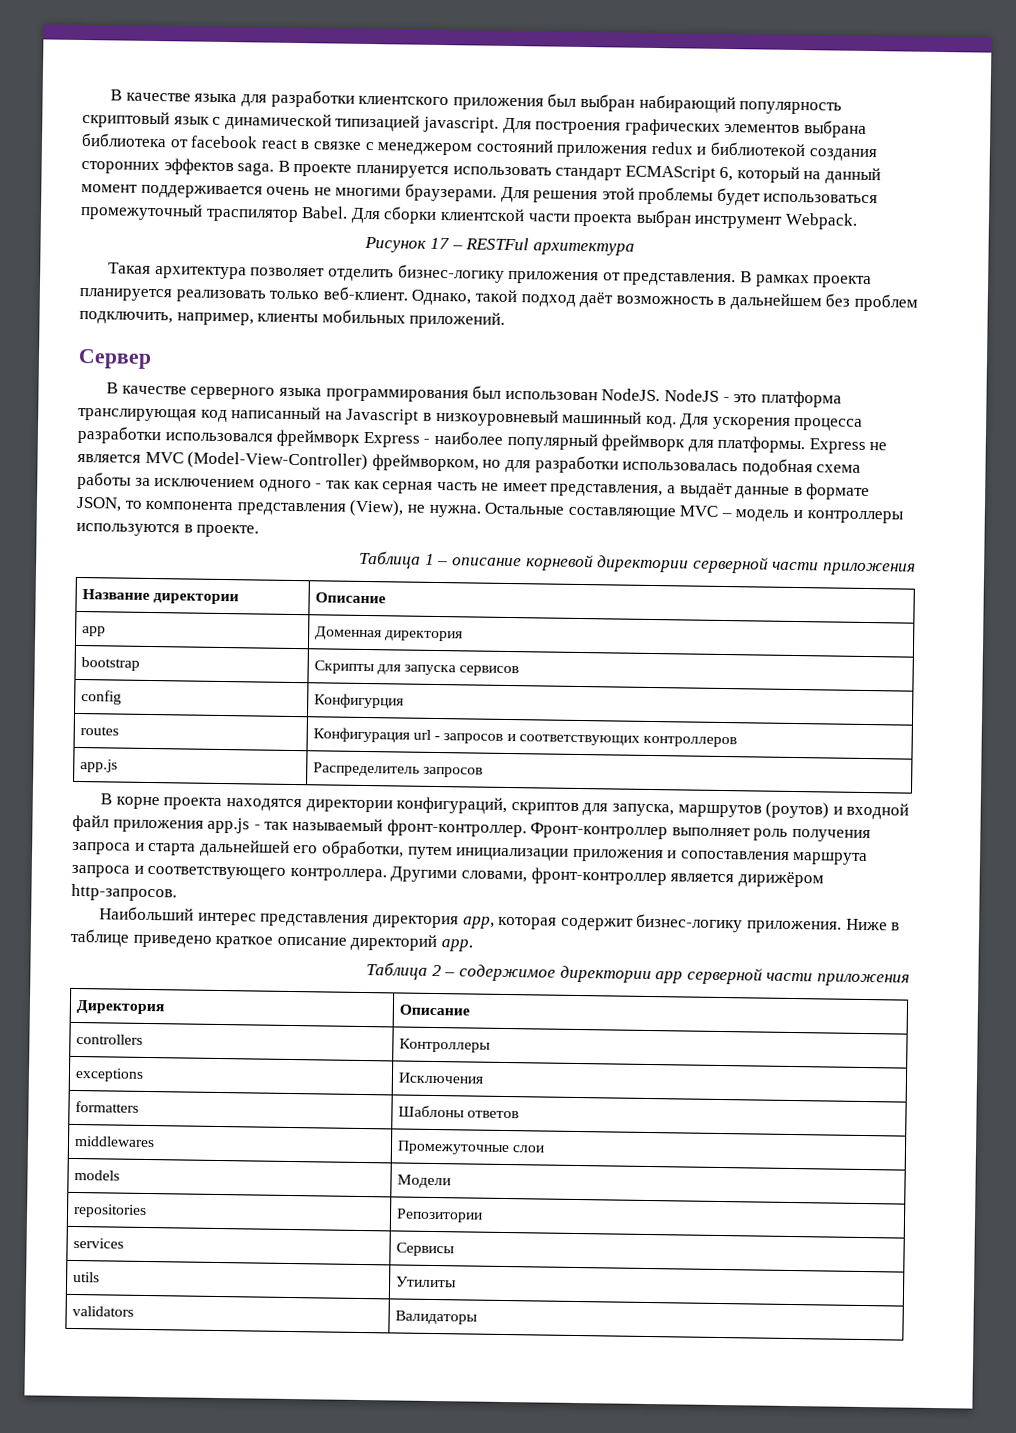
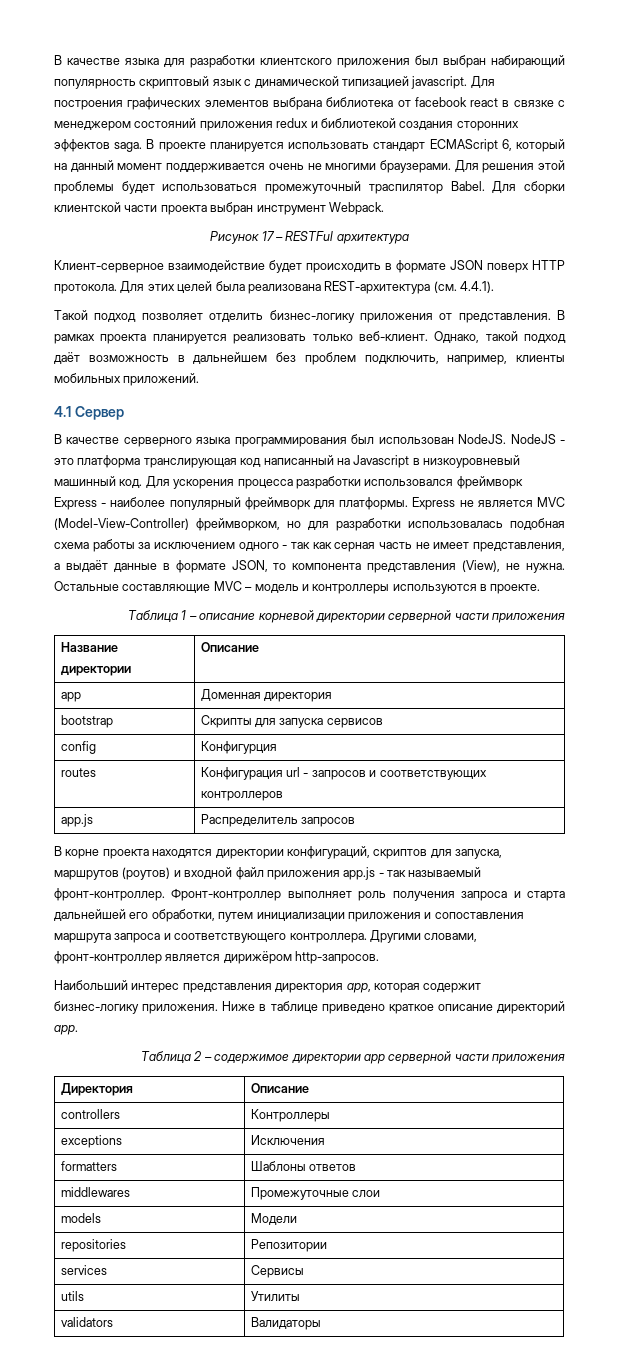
- Такая архитектура позволяет отделить бизнес-логику приложения от представления.
+ Клиент-серверное взаимодействие будет происходить в формате JSON поверх HTTP протокола. Для этих целей была реализована REST-архитектура (см. 4.4.1).
+ Такой подход позволяет отделить бизнес-логику приложения от представления.
- Сервер
+ 4.1 Сервер

